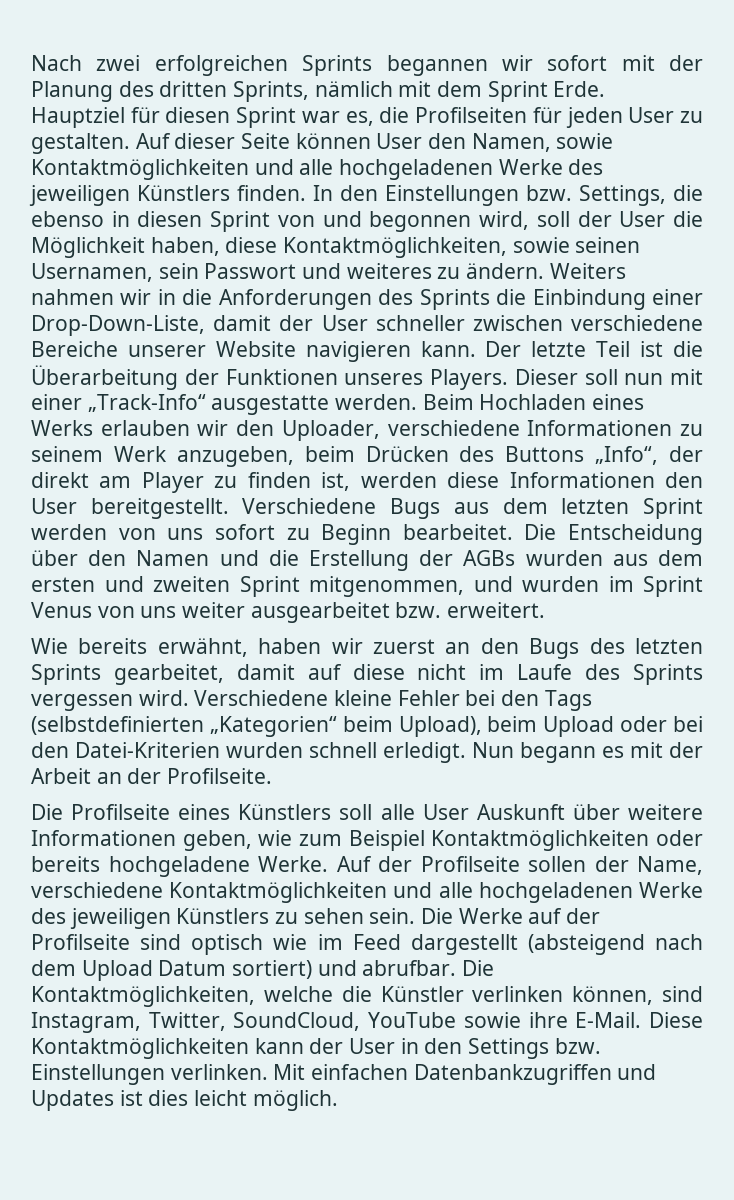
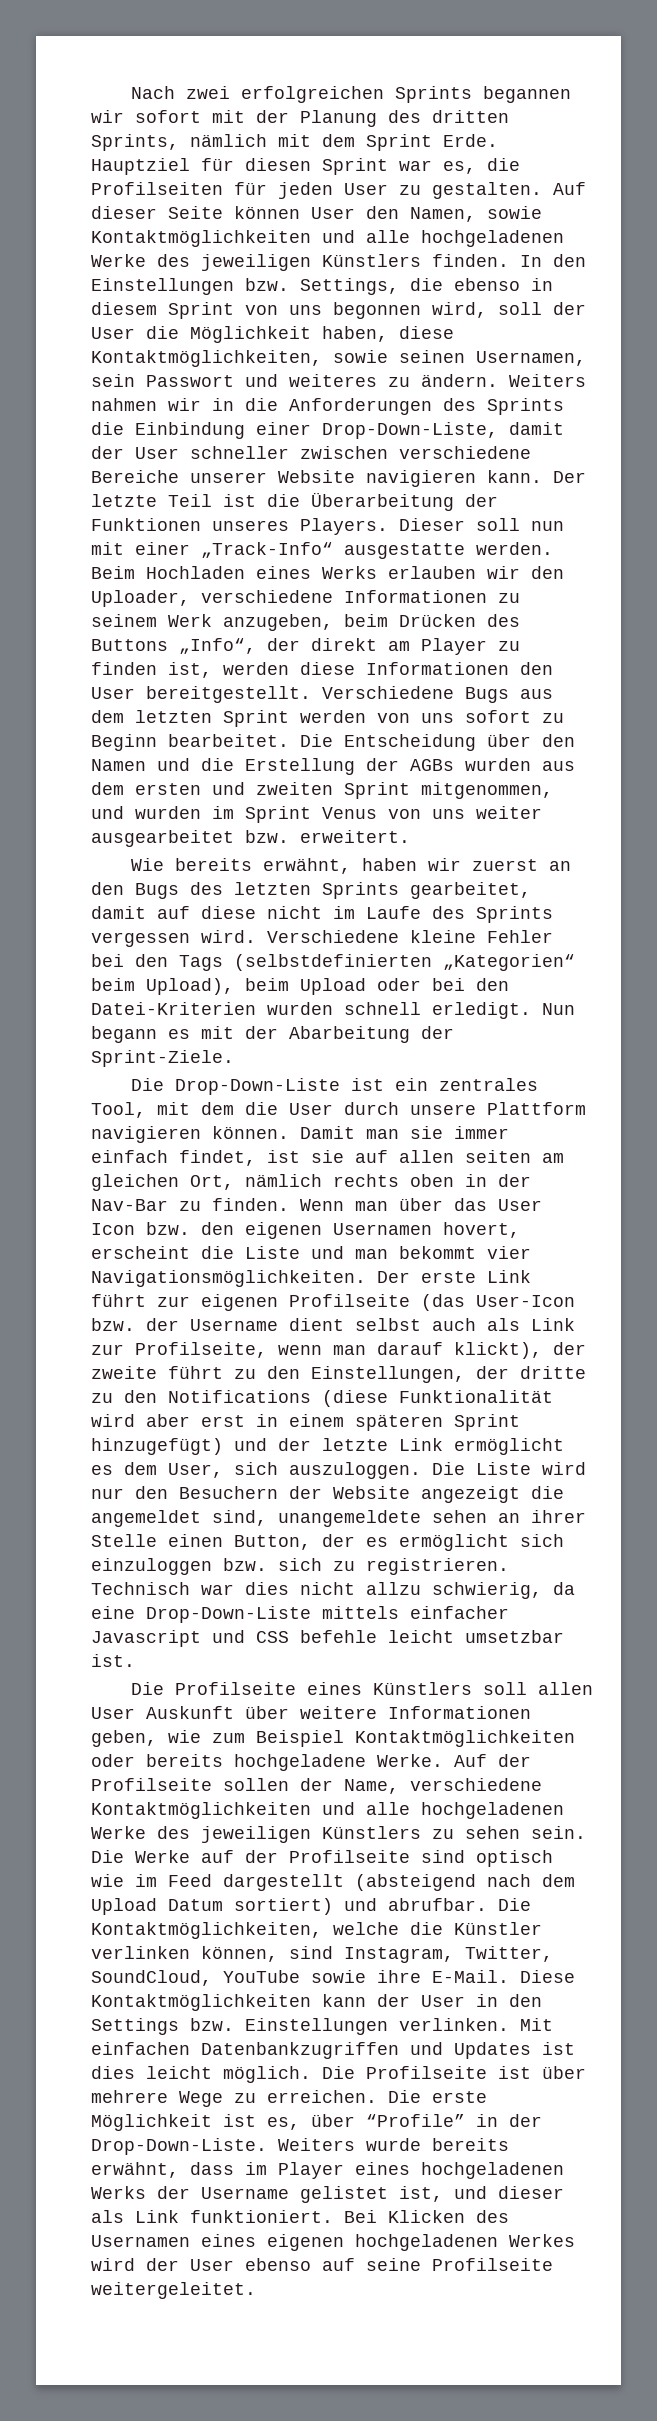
- In den Einstellungen bzw. Settings, die ebenso in diesen Sprint von und begonnen wird, soll der User die Möglichkeit haben, diese Kontaktmöglichkeiten, sowie seinen Usernamen, sein Passwort und weiteres zu ändern.
+ In den Einstellungen bzw. Settings, die ebenso in diesem Sprint von uns begonnen wird, soll der User die Möglichkeit haben, diese Kontaktmöglichkeiten, sowie seinen Usernamen, sein Passwort und weiteres zu ändern.
- Nun begann es mit der Arbeit an der Profilseite.
+ Nun begann es mit der Abarbeitung der Sprint-Ziele.
+ Die Drop-Down-Liste ist ein zentrales Tool, mit dem die User durch unsere Plattform navigieren können. Damit man sie immer einfach findet, ist sie auf allen seiten am gleichen Ort, nämlich rechts oben in der Nav-Bar zu finden. Wenn man über das User Icon bzw. den eigenen Usernamen hovert, erscheint die Liste und man bekommt vier Navigationsmöglichkeiten. Der erste Link führt zur eigenen Profilseite (das User-Icon bzw. der Username dient selbst auch als Link zur Profilseite, wenn man darauf klickt), der zweite führt zu den Einstellungen, der dritte zu den Notifications (diese Funktionalität wird aber erst in einem späteren Sprint hinzugefügt) und der letzte Link ermöglicht es dem User, sich auszuloggen. Die Liste wird nur den Besuchern der Website angezeigt die angemeldet sind, unangemeldete sehen an ihrer Stelle einen Button, der es ermöglicht sich einzuloggen bzw. sich zu registrieren. Technisch war dies nicht allzu schwierig, da eine Drop-Down-Liste mittels einfacher Javascript und CSS befehle leicht umsetzbar ist.
- Die Profilseite eines Künstlers soll alle User Auskunft über weitere Informationen geben, wie zum Beispiel Kontaktmöglichkeiten oder bereits hochgeladene Werke.
+ Die Profilseite eines Künstlers soll allen User Auskunft über weitere Informationen geben, wie zum Beispiel Kontaktmöglichkeiten oder bereits hochgeladene Werke.
+ Die Profilseite ist über mehrere Wege zu erreichen. Die erste Möglichkeit ist es, über “Profile” in der Drop-Down-Liste. Weiters wurde bereits erwähnt, dass im Player eines hochgeladenen Werks der Username gelistet ist, und dieser als Link funktioniert. Bei Klicken des Usernamen eines eigenen hochgeladenen Werkes wird der User ebenso auf seine Profilseite weitergeleitet.

